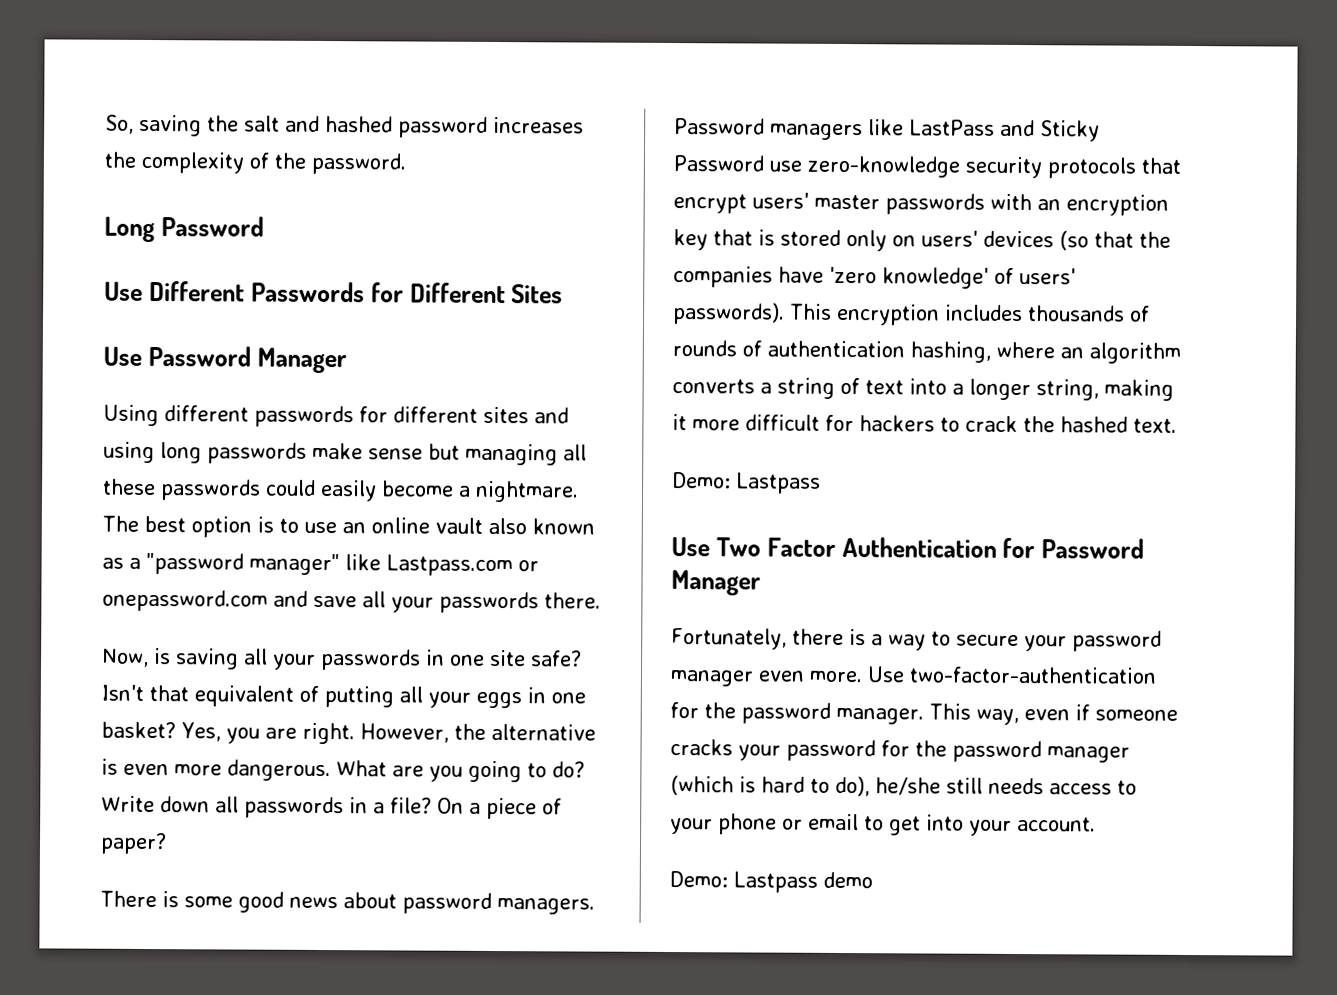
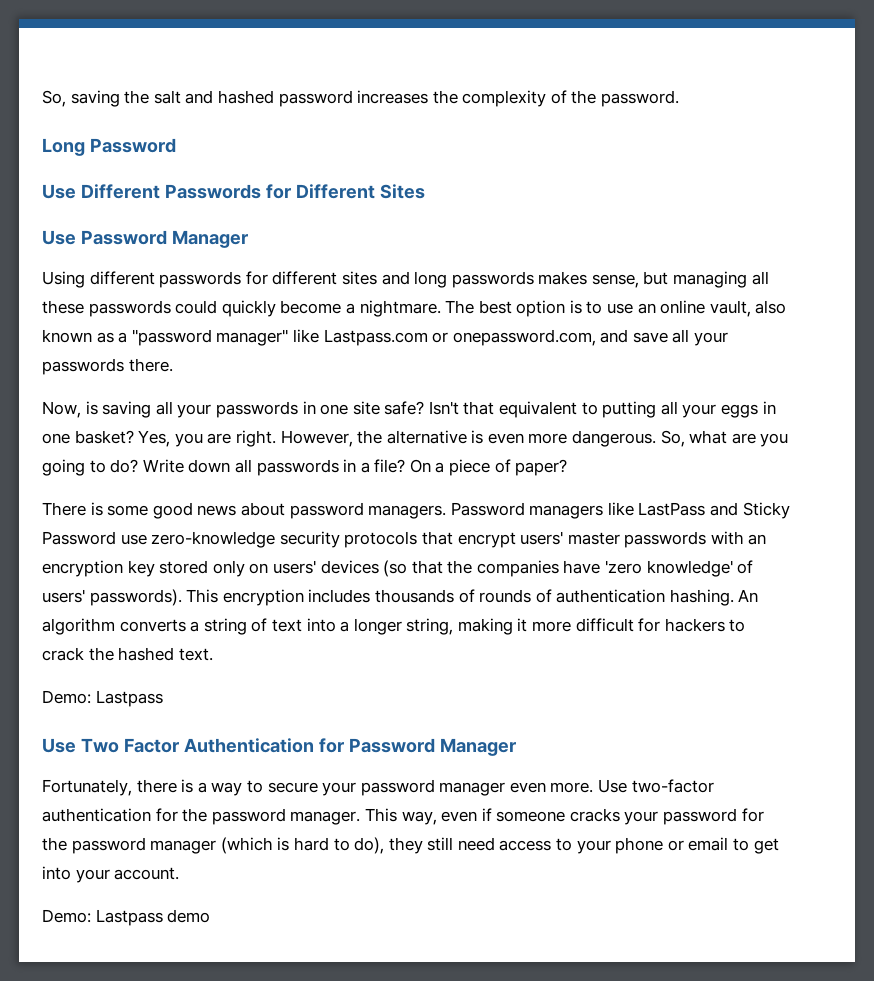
- Using different passwords for different sites and using long passwords make sense but managing all these passwords could easily become a nightmare.
+ Using different passwords for different sites and long passwords makes sense, but managing all these passwords could quickly become a nightmare.
- The best option is to use an online vault also known as a "password manager" like Lastpass.com or onepassword.com and save all your passwords there.
+ The best option is to use an online vault, also known as a "password manager" like Lastpass.com or onepassword.com, and save all your passwords there.
- Isn't that equivalent of putting all your eggs in one basket?
+ Isn't that equivalent to putting all your eggs in one basket?
- What are you going to do?
+ So, what are you going to do?
- Password managers like LastPass and Sticky Password use zero-knowledge security protocols that encrypt users' master passwords with an encryption key that is stored only on users' devices (so that the companies have 'zero knowledge' of users' passwords).
+ Password managers like LastPass and Sticky Password use zero-knowledge security protocols that encrypt users' master passwords with an encryption key stored only on users' devices (so that the companies have 'zero knowledge' of users' passwords).
- This encryption includes thousands of rounds of authentication hashing, where an algorithm converts a string of text into a longer string, making it more difficult for hackers to crack the hashed text.
+ This encryption includes thousands of rounds of authentication hashing. An algorithm converts a string of text into a longer string, making it more difficult for hackers to crack the hashed text.
- Use two-factor-authentication for the password manager.
+ Use two-factor authentication for the password manager.
- This way, even if someone cracks your password for the password manager (which is hard to do), he/she still needs access to your phone or email to get into your account.
+ This way, even if someone cracks your password for the password manager (which is hard to do), they still need access to your phone or email to get into your account.

